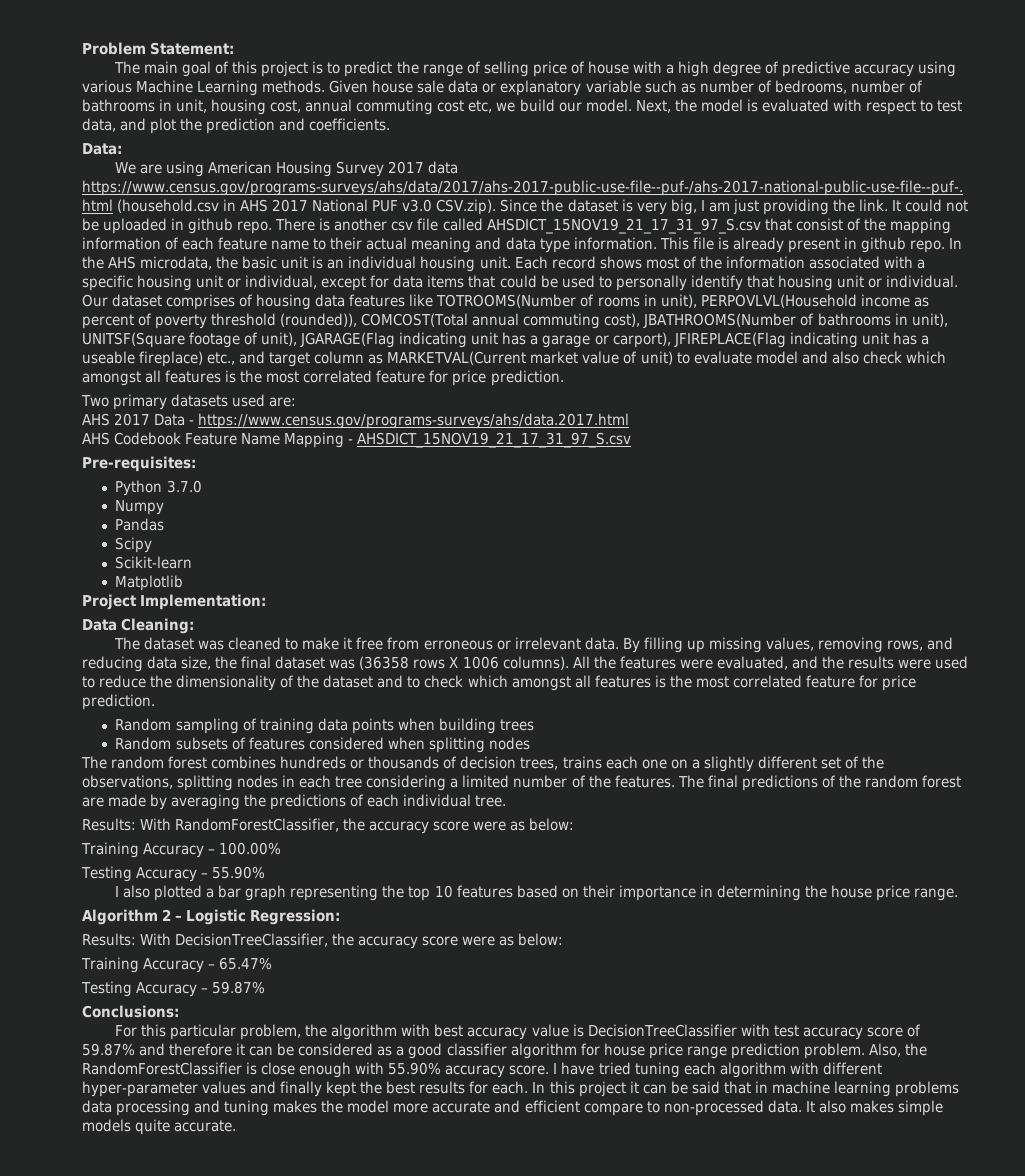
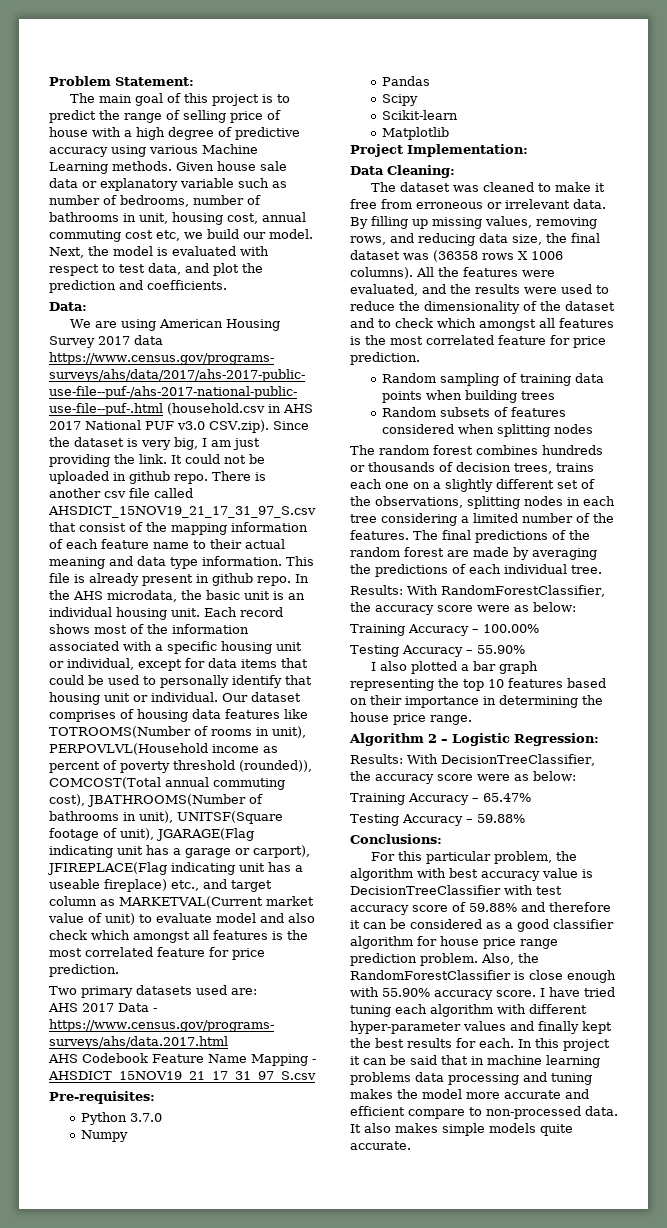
- Testing Accuracy – 59.87%
+ Testing Accuracy – 59.88%
- For this particular problem, the algorithm with best accuracy value is DecisionTreeClassifier with test accuracy score of 59.87% and therefore it can be considered as a good classifier algorithm for house price range prediction problem.
+ For this particular problem, the algorithm with best accuracy value is DecisionTreeClassifier with test accuracy score of 59.88% and therefore it can be considered as a good classifier algorithm for house price range prediction problem.

